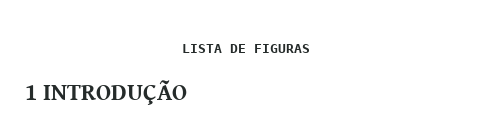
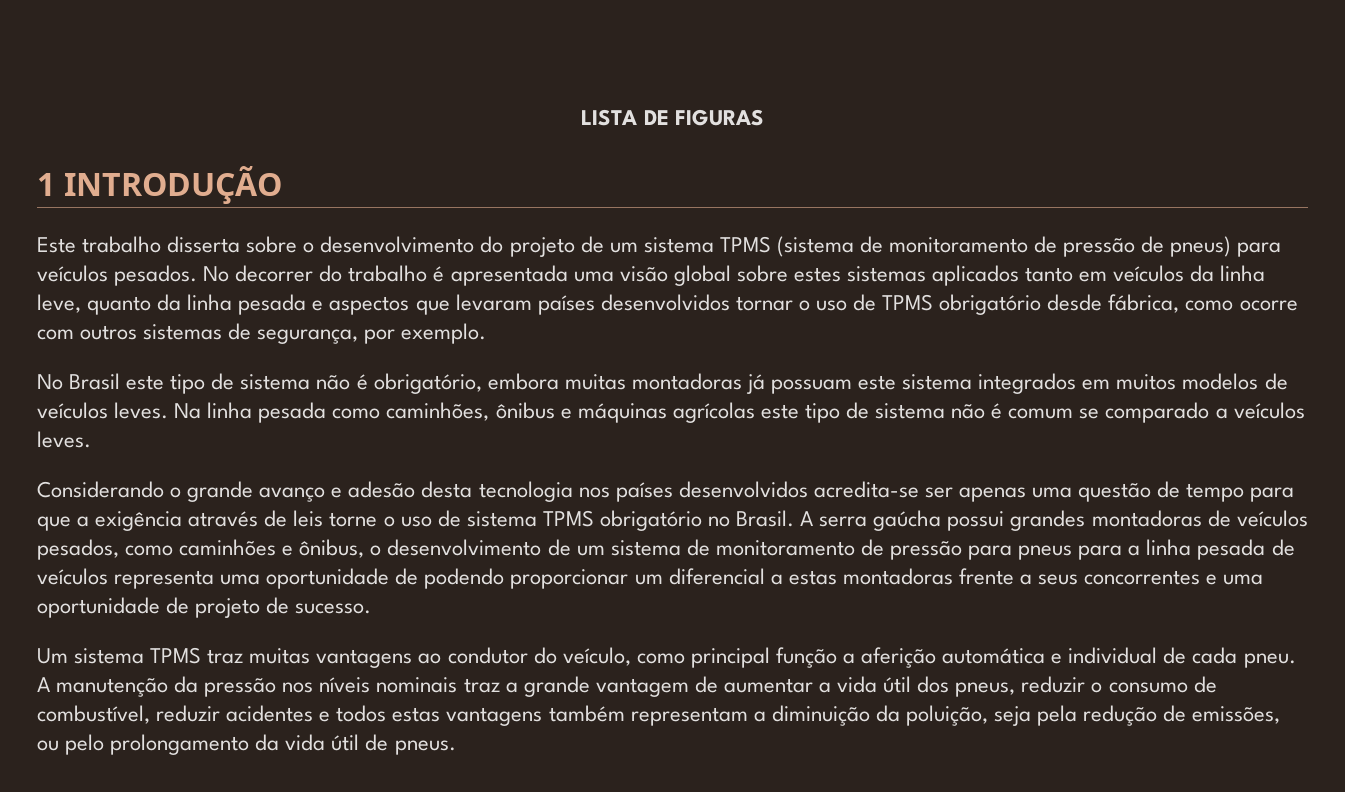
+ Este trabalho disserta sobre o desenvolvimento do projeto de um sistema TPMS (sistema de monitoramento de pressão de pneus) para veículos pesados. No decorrer do trabalho é apresentada uma visão global sobre estes sistemas aplicados tanto em veículos da linha leve, quanto da linha pesada e aspectos que levaram países desenvolvidos tornar o uso de TPMS obrigatório desde fábrica, como ocorre com outros sistemas de segurança, por exemplo.
+ No Brasil este tipo de sistema não é obrigatório, embora muitas montadoras já possuam este sistema integrados em muitos modelos de veículos leves. Na linha pesada como caminhões, ônibus e máquinas agrícolas este tipo de sistema não é comum se comparado a veículos leves.
+ Considerando o grande avanço e adesão desta tecnologia nos países desenvolvidos acredita-se ser apenas uma questão de tempo para que a exigência através de leis torne o uso de sistema TPMS obrigatório no Brasil. A serra gaúcha possui grandes montadoras de veículos pesados, como caminhões e ônibus, o desenvolvimento de um sistema de monitoramento de pressão para pneus para a linha pesada de veículos representa uma oportunidade de podendo proporcionar um diferencial a estas montadoras frente a seus concorrentes e uma oportunidade de projeto de sucesso.
+ Um sistema TPMS traz muitas vantagens ao condutor do veículo, como principal função a aferição automática e individual de cada pneu. A manutenção da pressão nos níveis nominais traz a grande vantagem de aumentar a vida útil dos pneus, reduzir o consumo de combustível, reduzir acidentes e todos estas vantagens também representam a diminuição da poluição, seja pela redução de emissões, ou pelo prolongamento da vida útil de pneus.

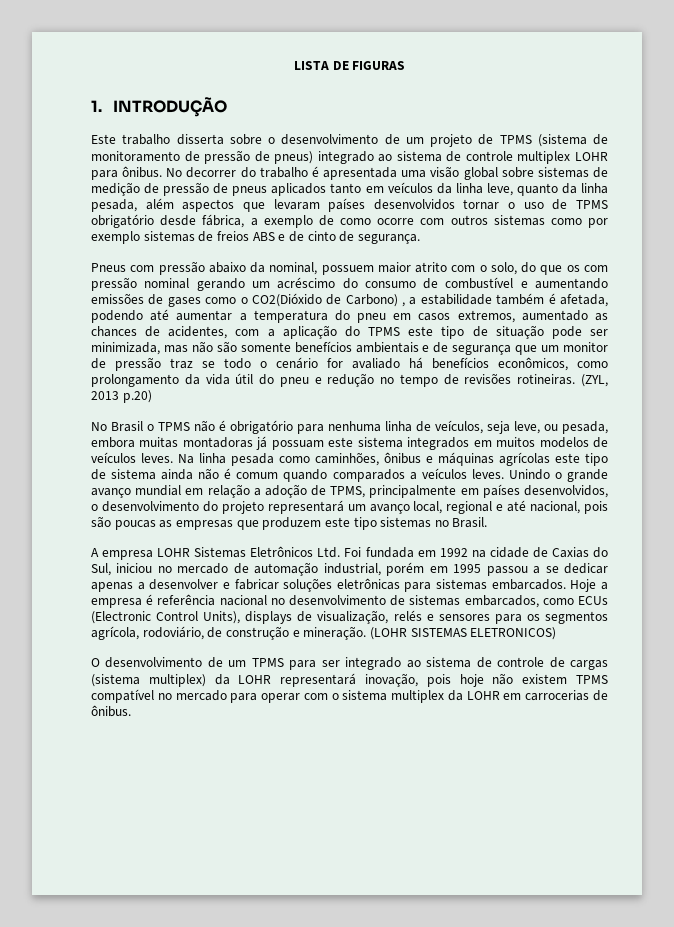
- 1 INTRODUÇÃO
+ 1. INTRODUÇÃO
- Este trabalho disserta sobre o desenvolvimento do projeto de um sistema TPMS (sistema de monitoramento de pressão de pneus) para veículos pesados.
+ Este trabalho disserta sobre o desenvolvimento de um projeto de TPMS (sistema de monitoramento de pressão de pneus) integrado ao sistema de controle multiplex LOHR para ônibus.
- No decorrer do trabalho é apresentada uma visão global sobre estes sistemas aplicados tanto em veículos da linha leve, quanto da linha pesada e aspectos que levaram países desenvolvidos tornar o uso de TPMS obrigatório desde fábrica, como ocorre com outros sistemas de segurança, por exemplo.
- No Brasil este tipo de sistema não é obrigatório, embora muitas montadoras já possuam este sistema integrados em muitos modelos de veículos leves.
+ No decorrer do trabalho é apresentada uma visão global sobre sistemas de medição de pressão de pneus aplicados tanto em veículos da linha leve, quanto da linha pesada, além aspectos que levaram países desenvolvidos tornar o uso de TPMS obrigatório desde fábrica, a exemplo de como ocorre com outros sistemas como por exemplo sistemas de freios ABS e de cinto de segurança.
+ Pneus com pressão abaixo da nominal, possuem maior atrito com o solo, do que os com pressão nominal gerando um acréscimo do consumo de combustível e aumentando emissões de gases como o CO2(Dióxido de Carbono) , a estabilidade também é afetada, podendo até aumentar a temperatura do pneu em casos extremos, aumentado as chances de acidentes, com a aplicação do TPMS este tipo de situação pode ser minimizada, mas não são somente benefícios ambientais e de segurança que um monitor de pressão traz se todo o cenário for avaliado há benefícios econômicos, como prolongamento da vida útil do pneu e redução no tempo de revisões rotineiras. (ZYL, 2013 p.20)
+ No Brasil o TPMS não é obrigatório para nenhuma linha de veículos, seja leve, ou pesada, embora muitas montadoras já possuam este sistema integrados em muitos modelos de veículos leves.
- Na linha pesada como caminhões, ônibus e máquinas agrícolas este tipo de sistema não é comum se comparado a veículos leves.
- Considerando o grande avanço e adesão desta tecnologia nos países desenvolvidos acredita-se ser apenas uma questão de tempo para que a exigência através de leis torne o uso de sistema TPMS obrigatório no Brasil. A serra gaúcha possui grandes montadoras de veículos pesados, como caminhões e ônibus, o desenvolvimento de um sistema de monitoramento de pressão para pneus para a linha pesada de veículos representa uma oportunidade de podendo proporcionar um diferencial a estas montadoras frente a seus concorrentes e uma oportunidade de projeto de sucesso.
- Um sistema TPMS traz muitas vantagens ao condutor do veículo, como principal função a aferição automática e individual de cada pneu. A manutenção da pressão nos níveis nominais traz a grande vantagem de aumentar a vida útil dos pneus, reduzir o consumo de combustível, reduzir acidentes e todos estas vantagens também representam a diminuição da poluição, seja pela redução de emissões, ou pelo prolongamento da vida útil de pneus.
+ Na linha pesada como caminhões, ônibus e máquinas agrícolas este tipo de sistema ainda não é comum quando comparados a veículos leves. Unindo o grande avanço mundial em relação a adoção de TPMS, principalmente em países desenvolvidos, o desenvolvimento do projeto representará um avanço local, regional e até nacional, pois são poucas as empresas que produzem este tipo sistemas no Brasil.
+ A empresa LOHR Sistemas Eletrônicos Ltd. Foi fundada em 1992 na cidade de Caxias do Sul, iniciou no mercado de automação industrial, porém em 1995 passou a se dedicar apenas a desenvolver e fabricar soluções eletrônicas para sistemas embarcados. Hoje a empresa é referência nacional no desenvolvimento de sistemas embarcados, como ECUs (Electronic Control Units), displays de visualização, relés e sensores para os segmentos agrícola, rodoviário, de construção e mineração. (LOHR SISTEMAS ELETRONICOS)
+ O desenvolvimento de um TPMS para ser integrado ao sistema de controle de cargas (sistema multiplex) da LOHR representará inovação, pois hoje não existem TPMS compatível no mercado para operar com o sistema multiplex da LOHR em carrocerias de ônibus.

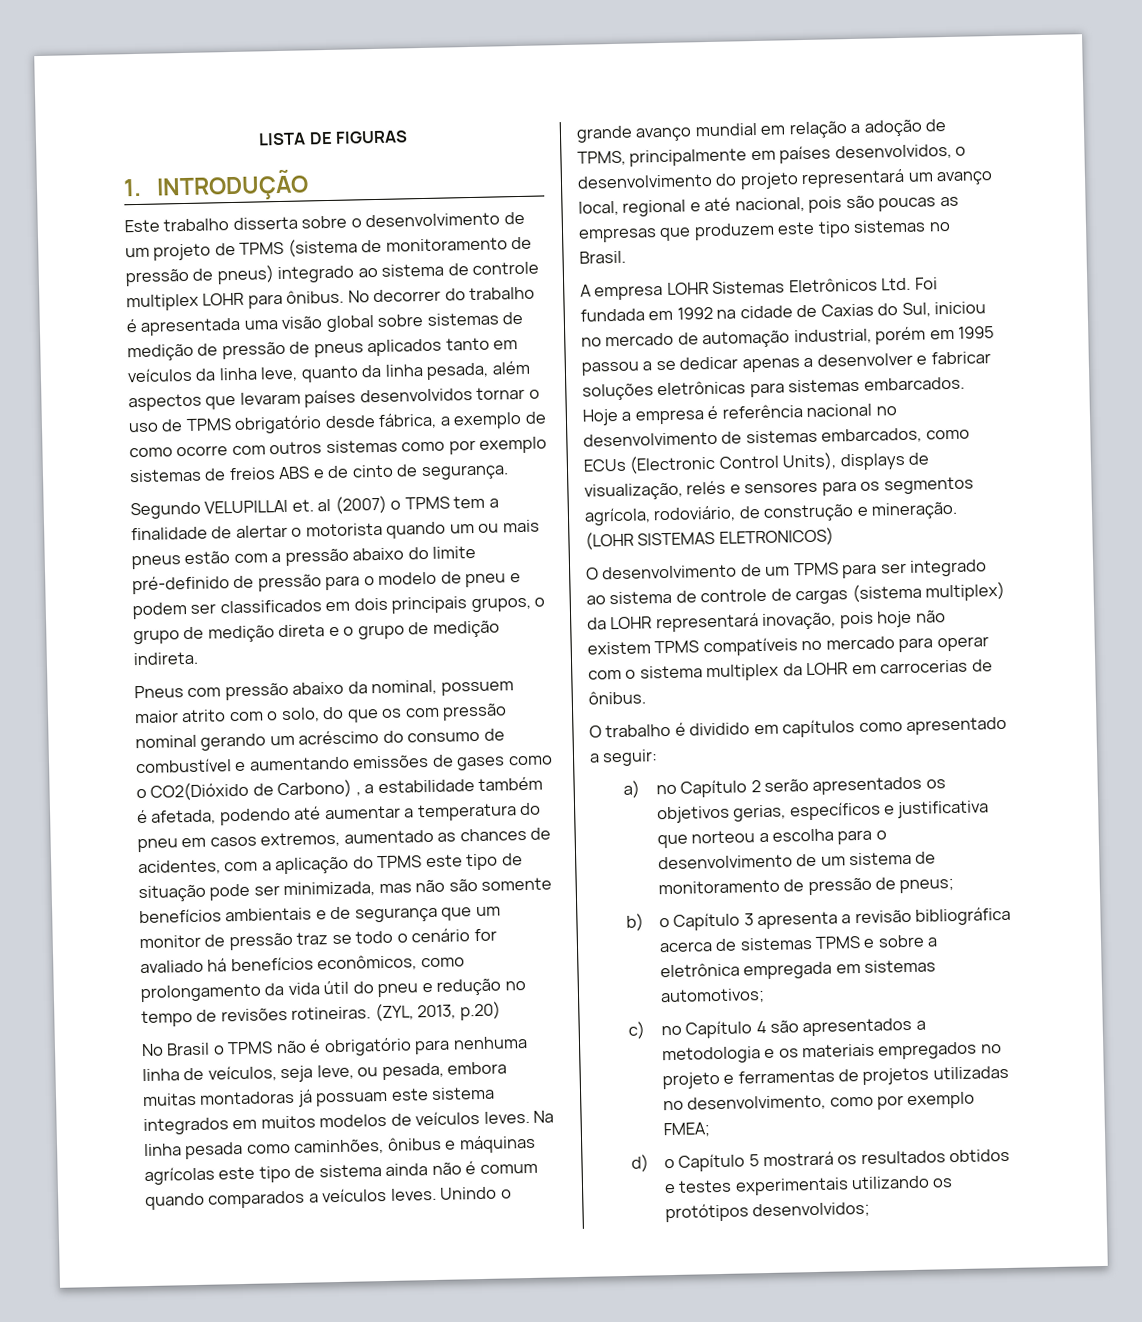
+ Segundo VELUPILLAI et. al (2007) o TPMS tem a finalidade de alertar o motorista quando um ou mais pneus estão com a pressão abaixo do limite pré-definido de pressão para o modelo de pneu e podem ser classificados em dois principais grupos, o grupo de medição direta e o grupo de medição indireta.
- (ZYL, 2013 p.20)
+ (ZYL, 2013, p.20)
- O desenvolvimento de um TPMS para ser integrado ao sistema de controle de cargas (sistema multiplex) da LOHR representará inovação, pois hoje não existem TPMS compatível no mercado para operar com o sistema multiplex da LOHR em carrocerias de ônibus.
+ O desenvolvimento de um TPMS para ser integrado ao sistema de controle de cargas (sistema multiplex) da LOHR representará inovação, pois hoje não existem TPMS compatíveis no mercado para operar com o sistema multiplex da LOHR em carrocerias de ônibus.
+ O trabalho é dividido em capítulos como apresentado a seguir:
+ a) no Capítulo 2 serão apresentados os objetivos gerias, específicos e justificativa que norteou a escolha para o desenvolvimento de um sistema de monitoramento de pressão de pneus;
+ b) o Capítulo 3 apresenta a revisão bibliográfica acerca de sistemas TPMS e sobre a eletrônica empregada em sistemas automotivos;
+ c) no Capítulo 4 são apresentados a metodologia e os materiais empregados no projeto e ferramentas de projetos utilizadas no desenvolvimento, como por exemplo FMEA;
+ d) o Capítulo 5 mostrará os resultados obtidos e testes experimentais utilizando os protótipos desenvolvidos;

